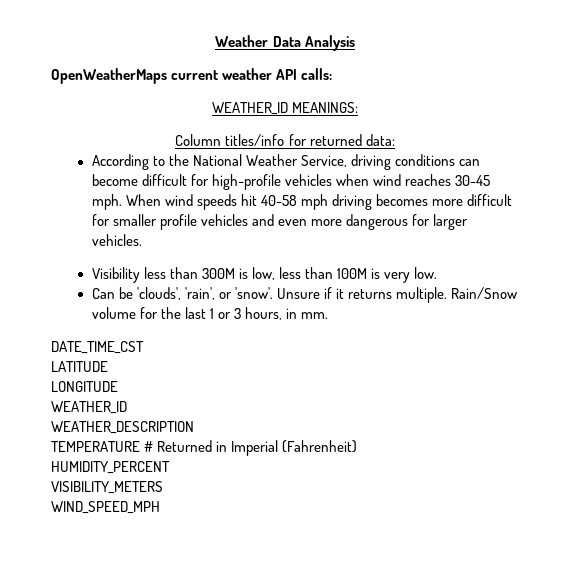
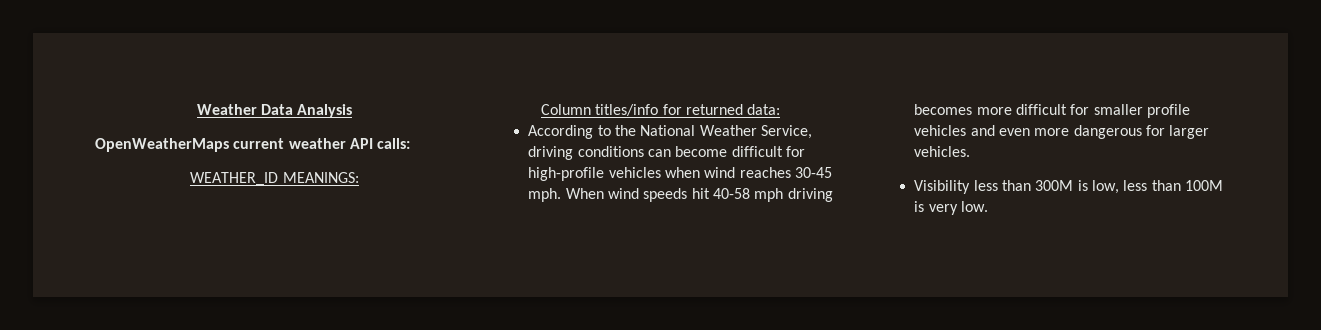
- Can be 'clouds', 'rain', or 'snow'. Unsure if it returns multiple. Rain/Snow volume for the last 1 or 3 hours, in mm.
- DATE_TIME_CST
- LATITUDE
- LONGITUDE
- WEATHER_ID
- WEATHER_DESCRIPTION
- TEMPERATURE # Returned in Imperial (Fahrenheit)
- HUMIDITY_PERCENT
- VISIBILITY_METERS
- WIND_SPEED_MPH

